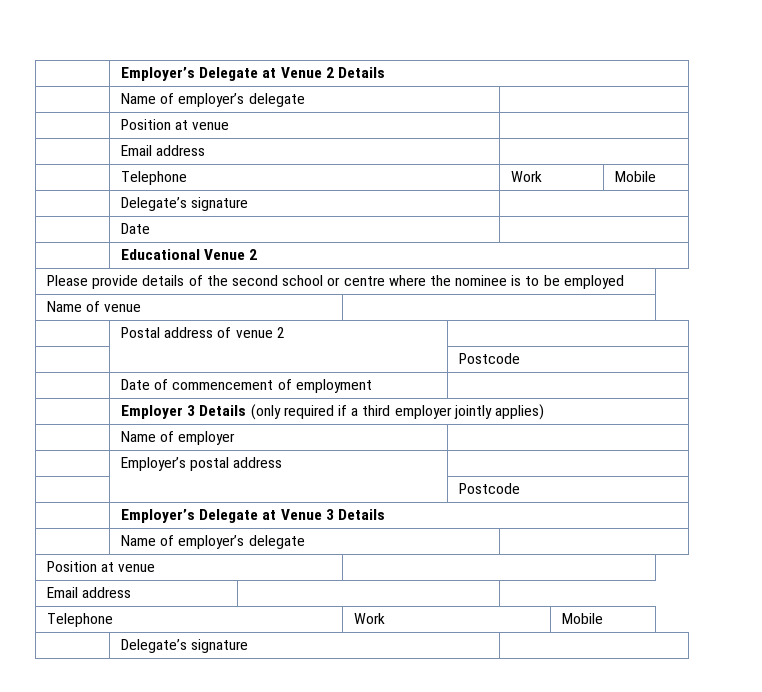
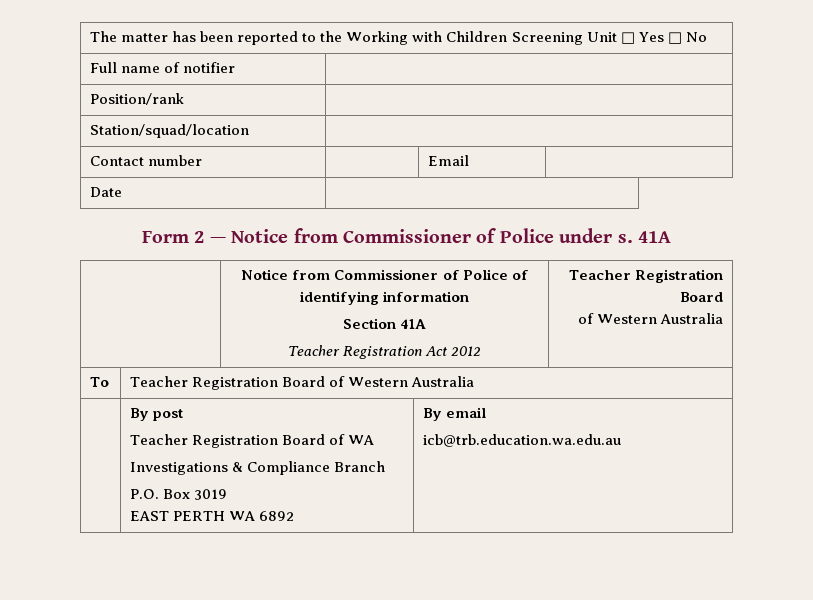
- | Employer’s Delegate at Venue 2 Details
- | Name of employer’s delegate |
- | Position at venue |
- | Email address |
- | Telephone | Work | Mobile
- | Delegate’s signature |
- | Date |
- | Educational Venue 2
- Please provide details of the second school or centre where the nominee is to be employed
- Name of venue |
- | Postal address of venue 2 |
- | | Postcode
- | Date of commencement of employment |
- | Employer 3 Details (only required if a third employer jointly applies)
- | Name of employer |
- | Employer’s postal address |
- | | Postcode
- | Employer’s Delegate at Venue 3 Details
- | Name of employer’s delegate |
- Position at venue |
- Email address |
- Telephone | Work | Mobile
- | Delegate’s signature |
+ The matter has been reported to the Working with Children Screening Unit □ Yes □ No
+ Full name of notifier |
+ Position/rank |
+ Station/squad/location |
+ Contact number | | Email |
+ Date |
+ Form 2 — Notice from Commissioner of Police under s. 41A
+ | Notice from Commissioner of Police of identifying information
+ Section 41A
+ Teacher Registration Act 2012 | Teacher Registration Board
+ of Western Australia
+ To | Teacher Registration Board of Western Australia
+ | By post
+ Teacher Registration Board of WA
+ Investigations & Compliance Branch
+ P.O. Box 3019
+ EAST PERTH WA 6892 | By email
+ icb@trb.education.wa.edu.au

